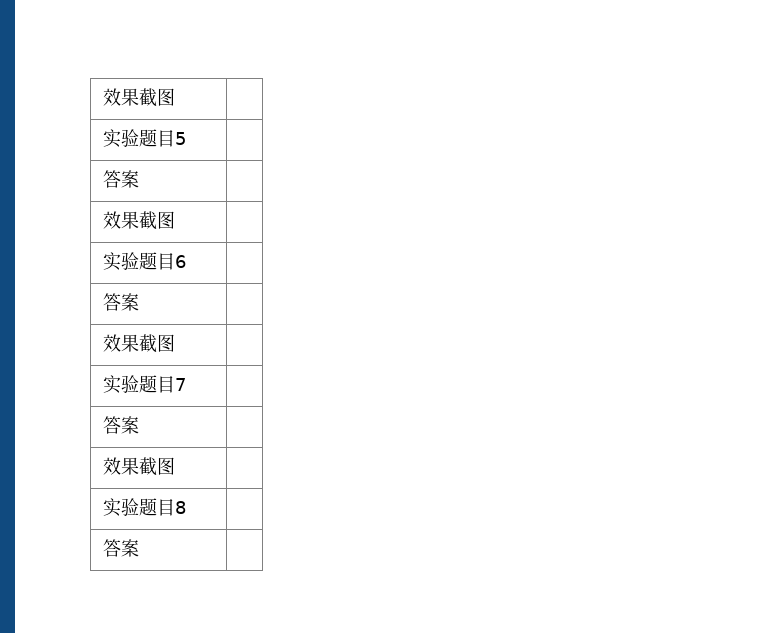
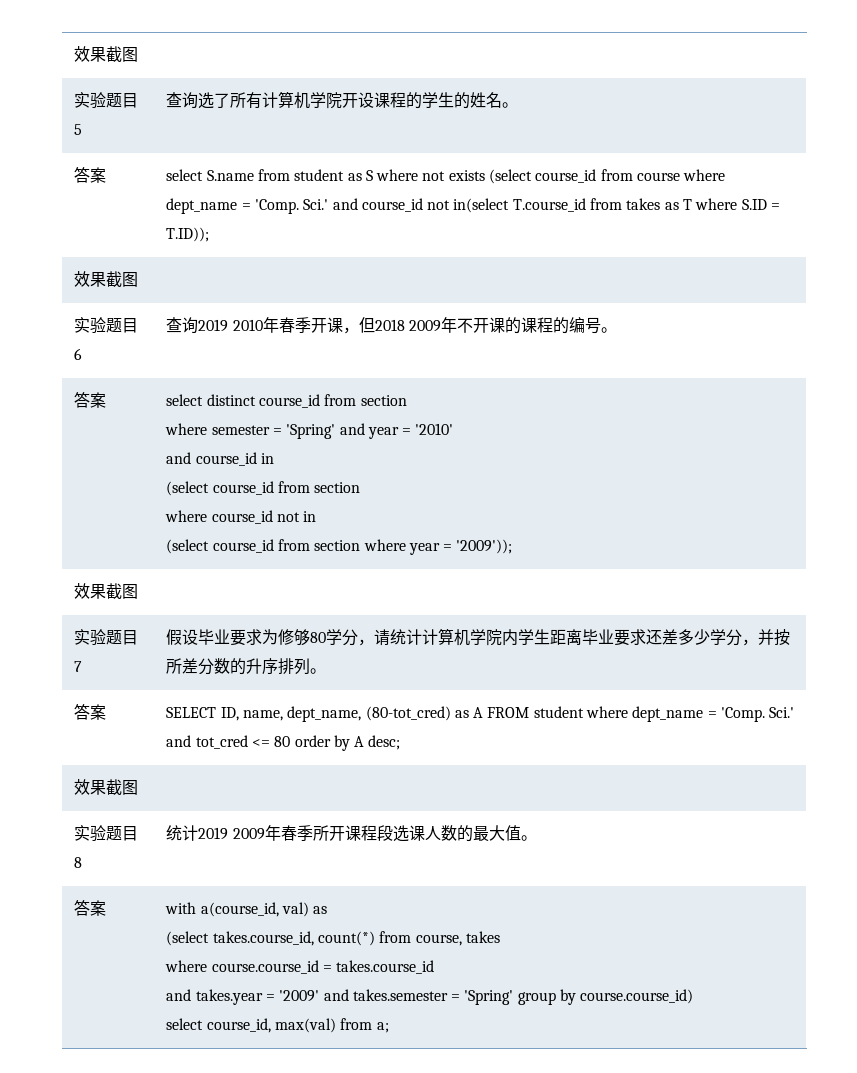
- 实验题目5 |
- 答案 |
+ 实验题目5 | 查询选了所有计算机学院开设课程的学生的姓名。
+ 答案 | select S.name from student as S where not exists (select course_id from course where dept_name = 'Comp. Sci.' and course_id not in(select T.course_id from takes as T where S.ID = T.ID));
- 实验题目6 |
- 答案 |
+ 实验题目6 | 查询2019 2010年春季开课，但2018 2009年不开课的课程的编号。
+ 答案 | select distinct course_id from section
+ where semester = 'Spring' and year = '2010'
+ and course_id in
+ (select course_id from section
+ where course_id not in
+ (select course_id from section where year = '2009'));
- 实验题目7 |
- 答案 |
+ 实验题目7 | 假设毕业要求为修够80学分，请统计计算机学院内学生距离毕业要求还差多少学分，并按所差分数的升序排列。
+ 答案 | SELECT ID, name, dept_name, (80-tot_cred) as A FROM student where dept_name = 'Comp. Sci.' and tot_cred <= 80 order by A desc;
- 实验题目8 |
- 答案 |
+ 实验题目8 | 统计2019 2009年春季所开课程段选课人数的最大值。
+ 答案 | with a(course_id, val) as
+ (select takes.course_id, count(*) from course, takes
+ where course.course_id = takes.course_id
+ and takes.year = '2009' and takes.semester = 'Spring' group by course.course_id)
+ select course_id, max(val) from a;

